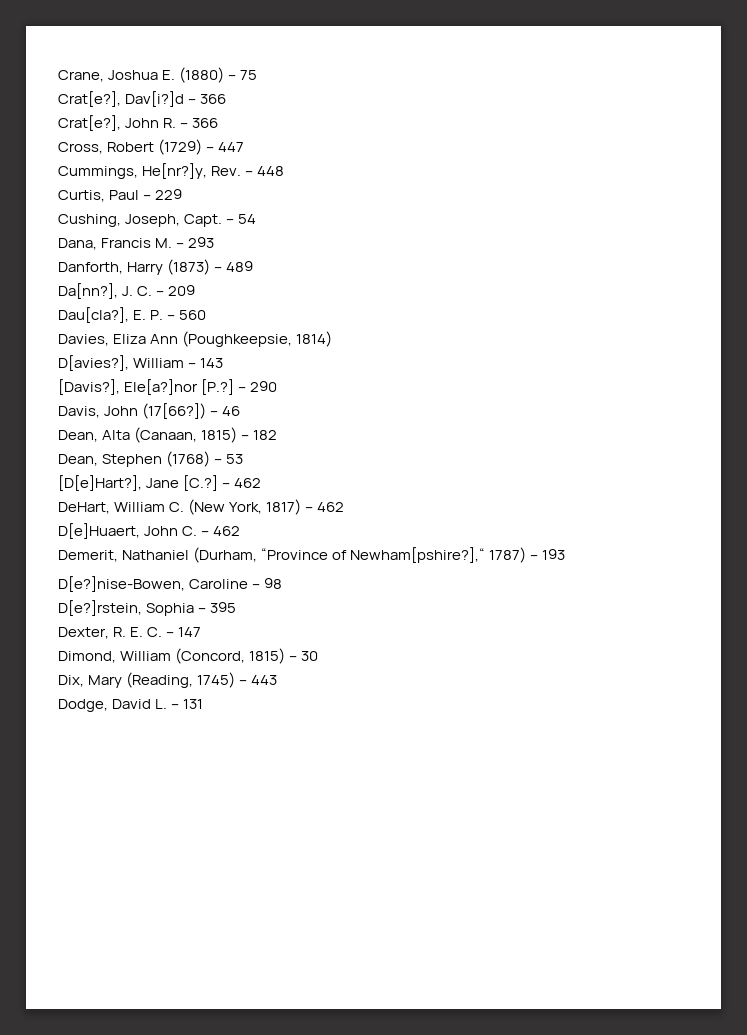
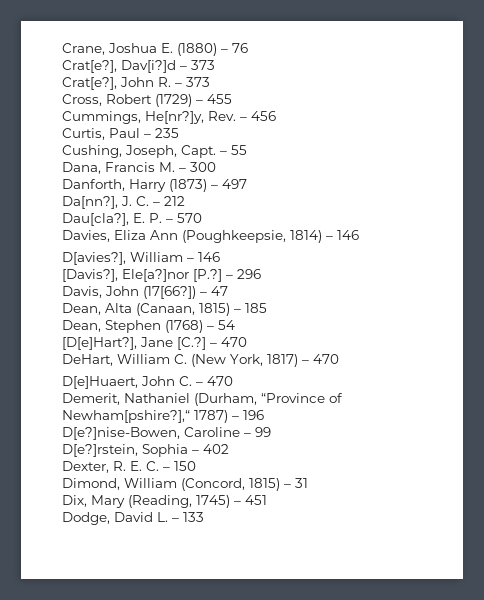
- Crane, Joshua E. (1880) – 75
+ Crane, Joshua E. (1880) – 76
- Crat[e?], Dav[i?]d – 366
+ Crat[e?], Dav[i?]d – 373
- Crat[e?], John R. – 366
+ Crat[e?], John R. – 373
- Cross, Robert (1729) – 447
+ Cross, Robert (1729) – 455
- Cummings, He[nr?]y, Rev. – 448
+ Cummings, He[nr?]y, Rev. – 456
- Curtis, Paul – 229
+ Curtis, Paul – 235
- – 54
+ – 55
- Dana, Francis M. – 293
+ Dana, Francis M. – 300
- Danforth, Harry (1873) – 489
+ Danforth, Harry (1873) – 497
- Da[nn?], J. C. – 209
+ Da[nn?], J. C. – 212
- Dau[cla?], E. P. – 560
+ Dau[cla?], E. P. – 570
- Davies, Eliza Ann (Poughkeepsie, 1814)
+ Davies, Eliza Ann (Poughkeepsie, 1814) – 146
- D[avies?], William – 143
+ D[avies?], William – 146
- – 290
+ – 296
- – 46
+ – 47
- Dean, Alta (Canaan, 1815) – 182
+ Dean, Alta (Canaan, 1815) – 185
- Dean, Stephen (1768) – 53
+ Dean, Stephen (1768) – 54
- [D[e]Hart?], Jane [C.?] – 462
+ [D[e]Hart?], Jane [C.?] – 470
- DeHart, William C. (New York, 1817) – 462
+ DeHart, William C. (New York, 1817) – 470
- D[e]Huaert, John C. – 462
+ D[e]Huaert, John C. – 470
- Demerit, Nathaniel (Durham, “Province of Newham[pshire?],“ 1787) – 193
+ Demerit, Nathaniel (Durham, “Province of Newham[pshire?],“ 1787) – 196
- D[e?]nise-Bowen, Caroline – 98
+ D[e?]nise-Bowen, Caroline – 99
- D[e?]rstein, Sophia – 395
+ D[e?]rstein, Sophia – 402
- Dexter, R. E. C. – 147
+ Dexter, R. E. C. – 150
- Dimond, William (Concord, 1815) – 30
+ Dimond, William (Concord, 1815) – 31
- Dix, Mary (Reading, 1745) – 443
+ Dix, Mary (Reading, 1745) – 451
- Dodge, David L. – 131
+ Dodge, David L. – 133

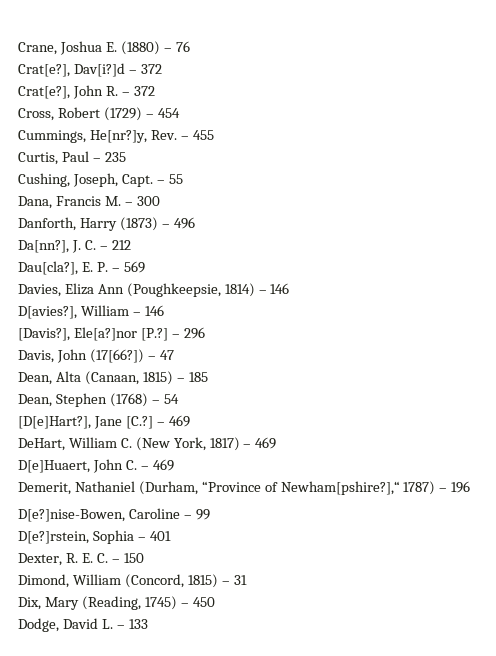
- Crat[e?], Dav[i?]d – 373
+ Crat[e?], Dav[i?]d – 372
- Crat[e?], John R. – 373
+ Crat[e?], John R. – 372
- Cross, Robert (1729) – 455
+ Cross, Robert (1729) – 454
- Cummings, He[nr?]y, Rev. – 456
+ Cummings, He[nr?]y, Rev. – 455
- Danforth, Harry (1873) – 497
+ Danforth, Harry (1873) – 496
- Dau[cla?], E. P. – 570
+ Dau[cla?], E. P. – 569
- [D[e]Hart?], Jane [C.?] – 470
+ [D[e]Hart?], Jane [C.?] – 469
- DeHart, William C. (New York, 1817) – 470
+ DeHart, William C. (New York, 1817) – 469
- D[e]Huaert, John C. – 470
+ D[e]Huaert, John C. – 469
- D[e?]rstein, Sophia – 402
+ D[e?]rstein, Sophia – 401
- Dix, Mary (Reading, 1745) – 451
+ Dix, Mary (Reading, 1745) – 450

